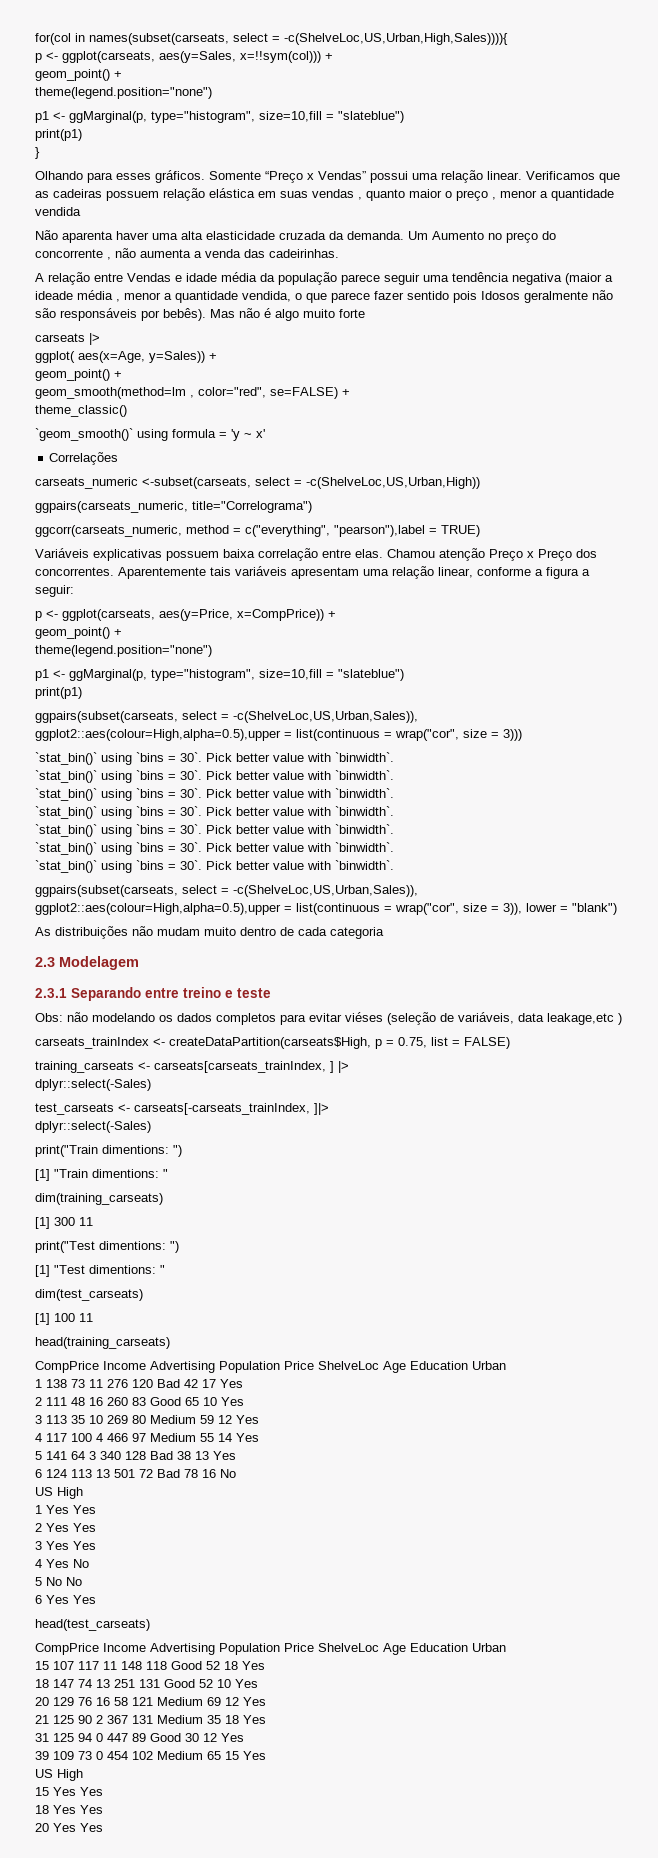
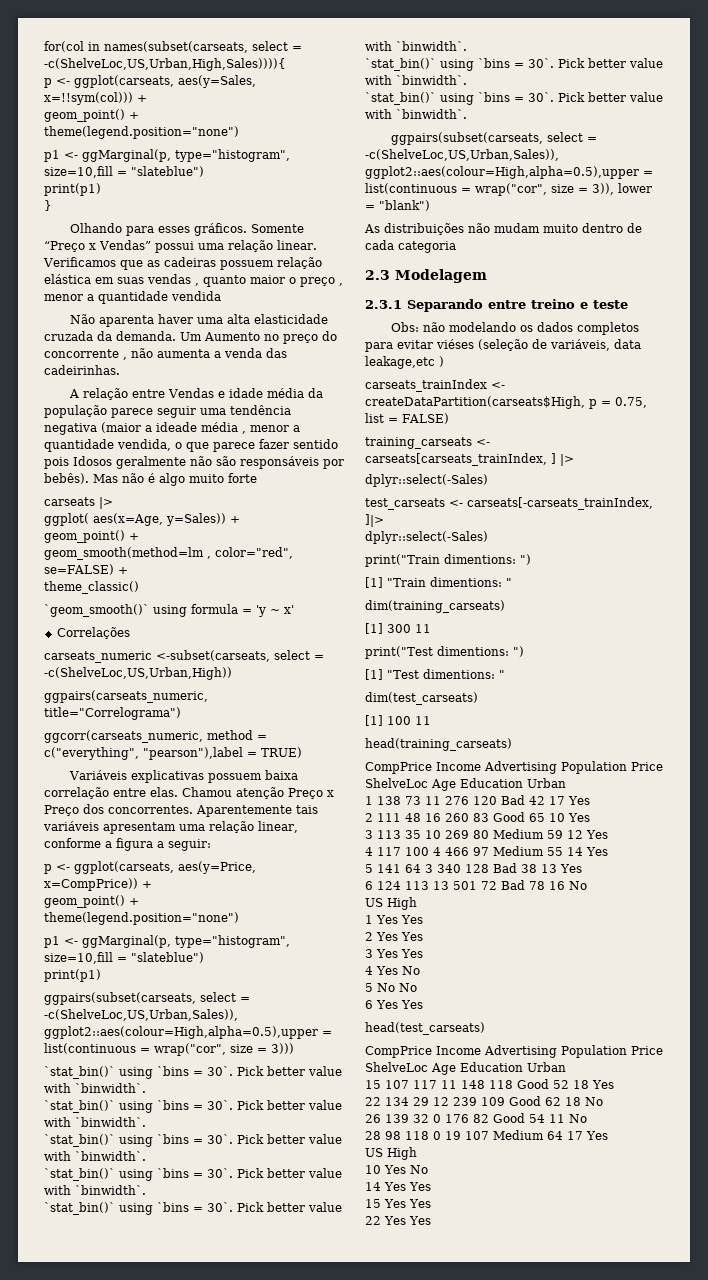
- 18 147 74 13 251 131 Good 52 10 Yes
- 20 129 76 16 58 121 Medium 69 12 Yes
- 21 125 90 2 367 131 Medium 35 18 Yes
- 31 125 94 0 447 89 Good 30 12 Yes
- 39 109 73 0 454 102 Medium 65 15 Yes
+ 22 134 29 12 239 109 Good 62 18 No
+ 26 139 32 0 176 82 Good 54 11 No
+ 28 98 118 0 19 107 Medium 64 17 Yes
  US High
+ 10 Yes No
+ 14 Yes Yes
- 18 Yes Yes
- 20 Yes Yes
+ 22 Yes Yes

